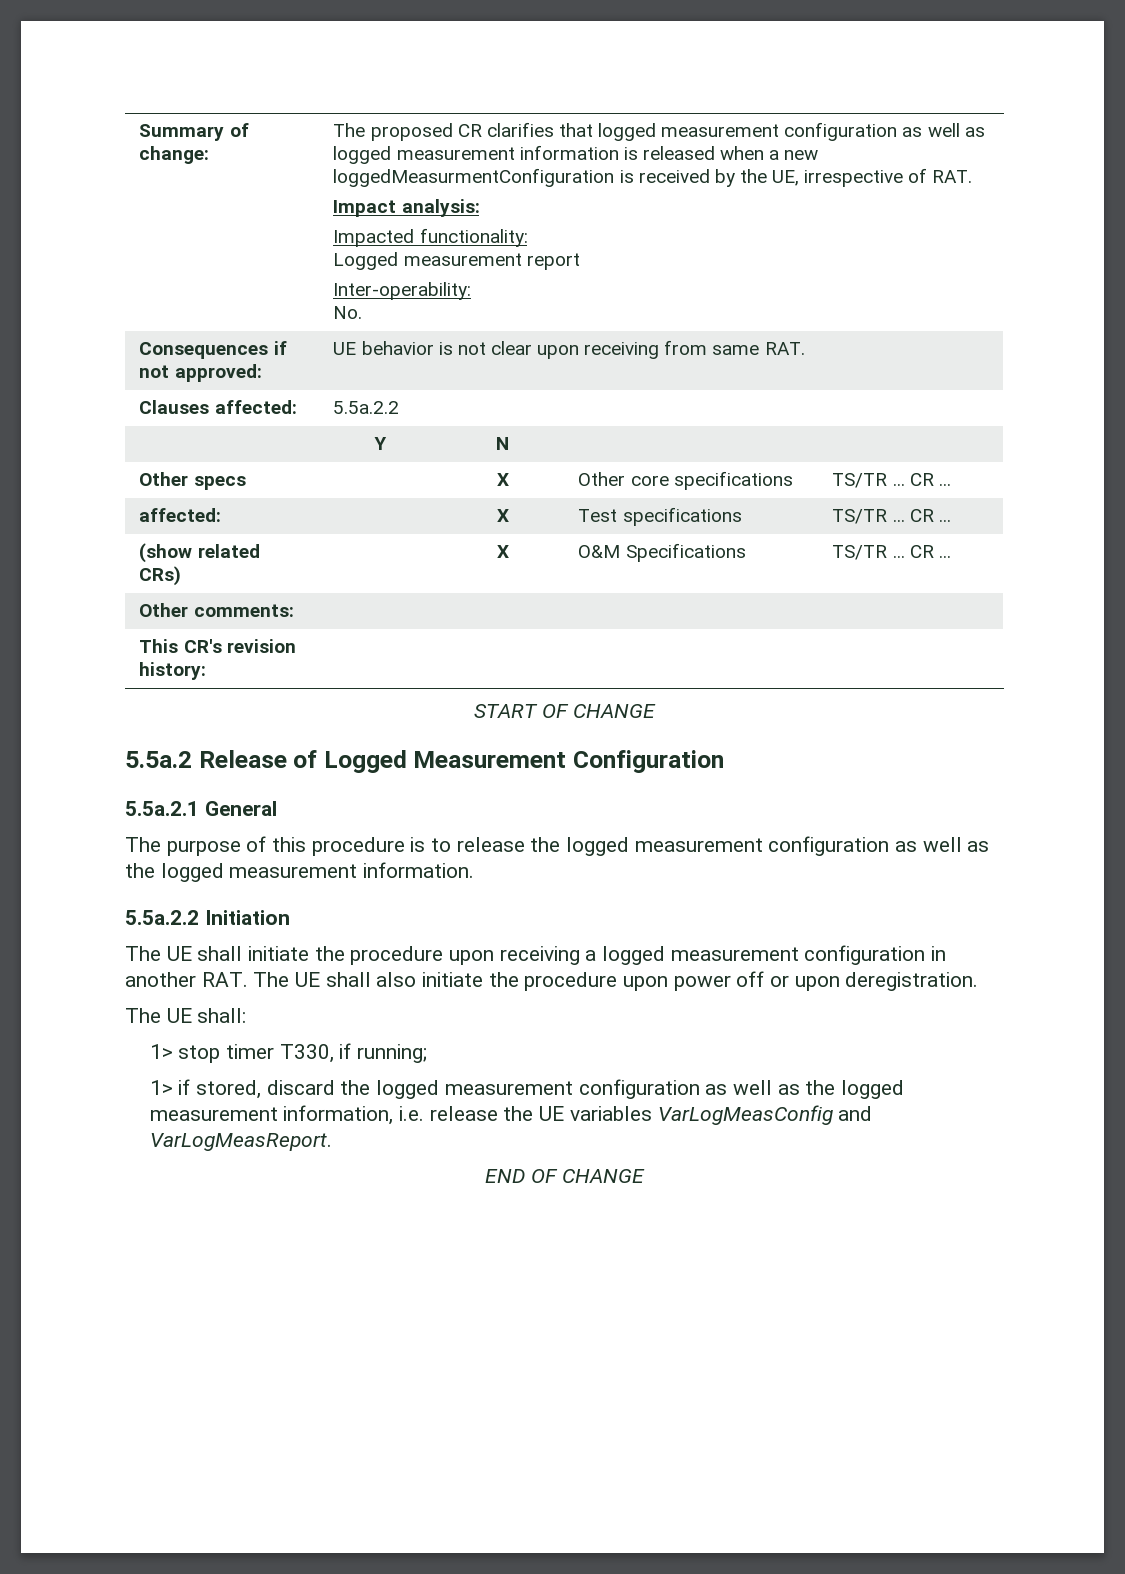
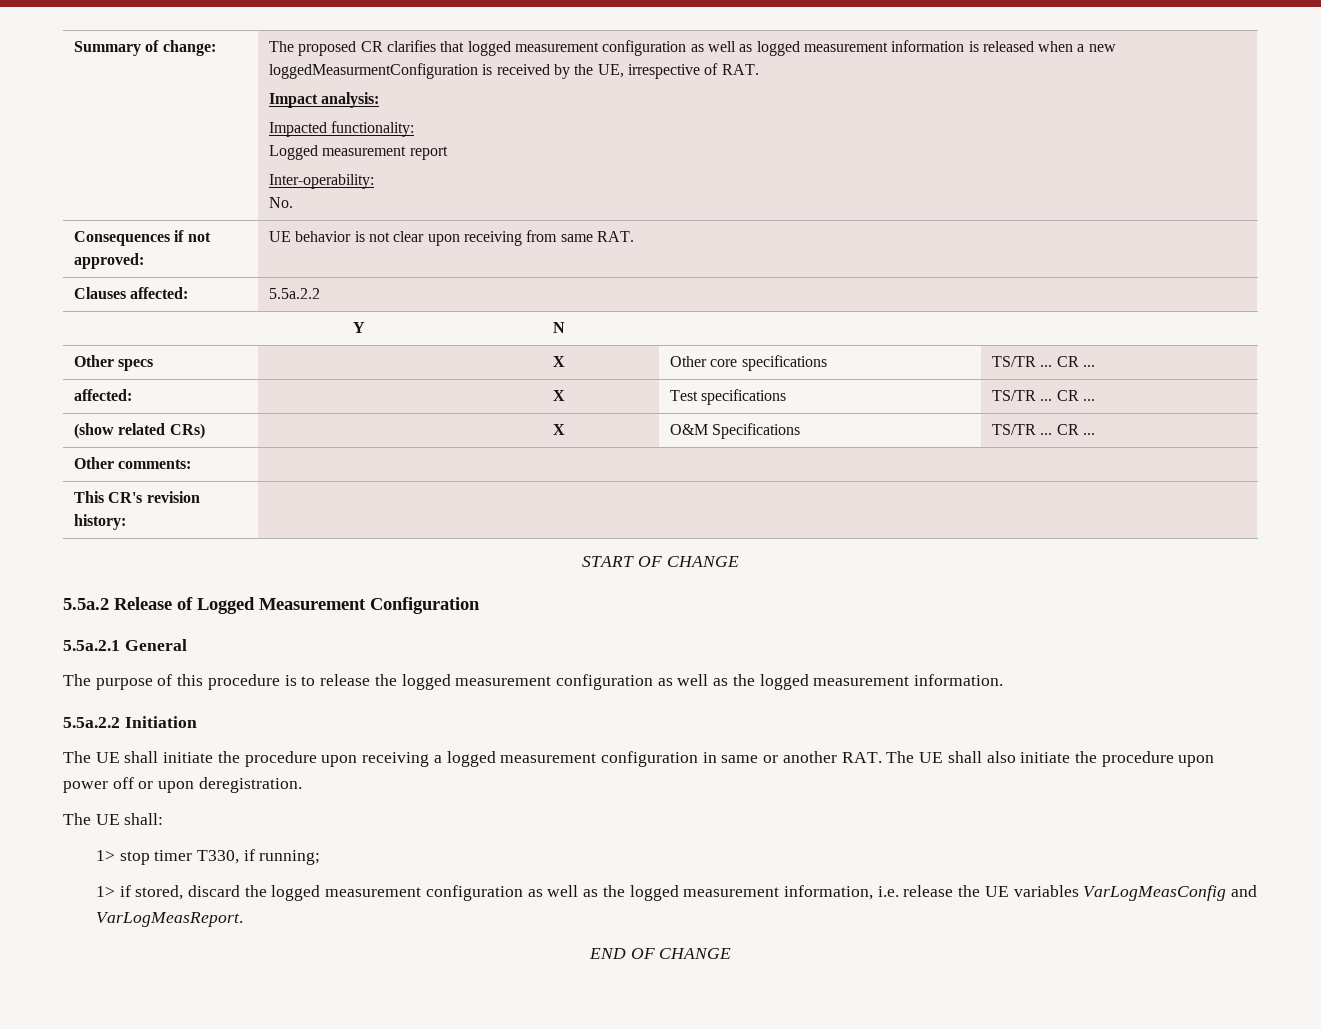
- The UE shall initiate the procedure upon receiving a logged measurement configuration in another RAT. The UE shall also initiate the procedure upon power off or upon deregistration.
+ The UE shall initiate the procedure upon receiving a logged measurement configuration in same or another RAT. The UE shall also initiate the procedure upon power off or upon deregistration.

